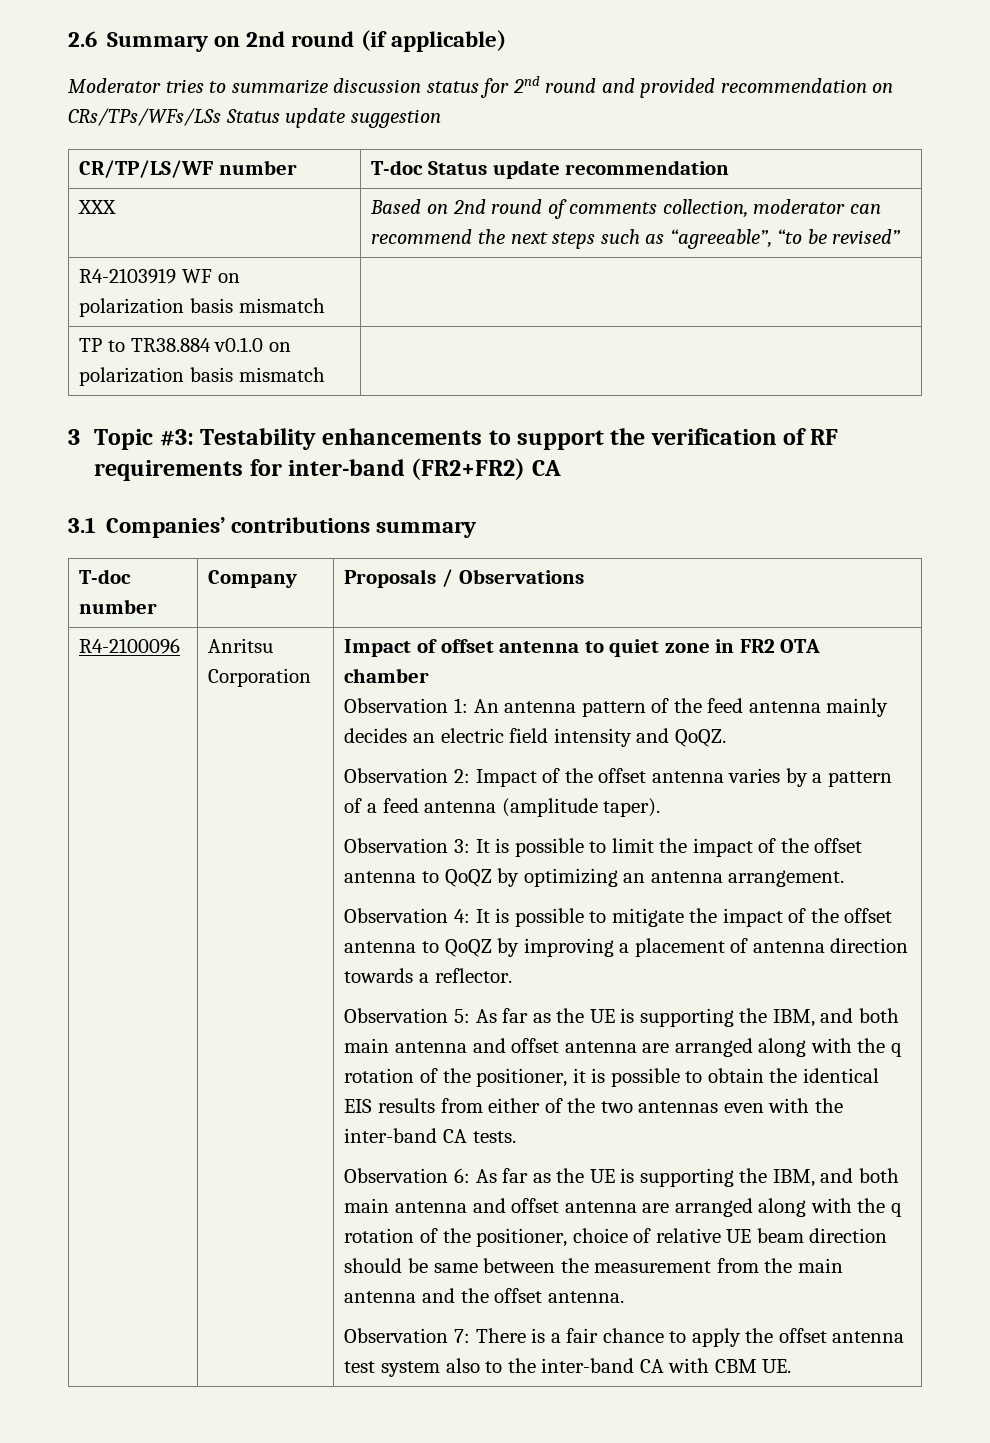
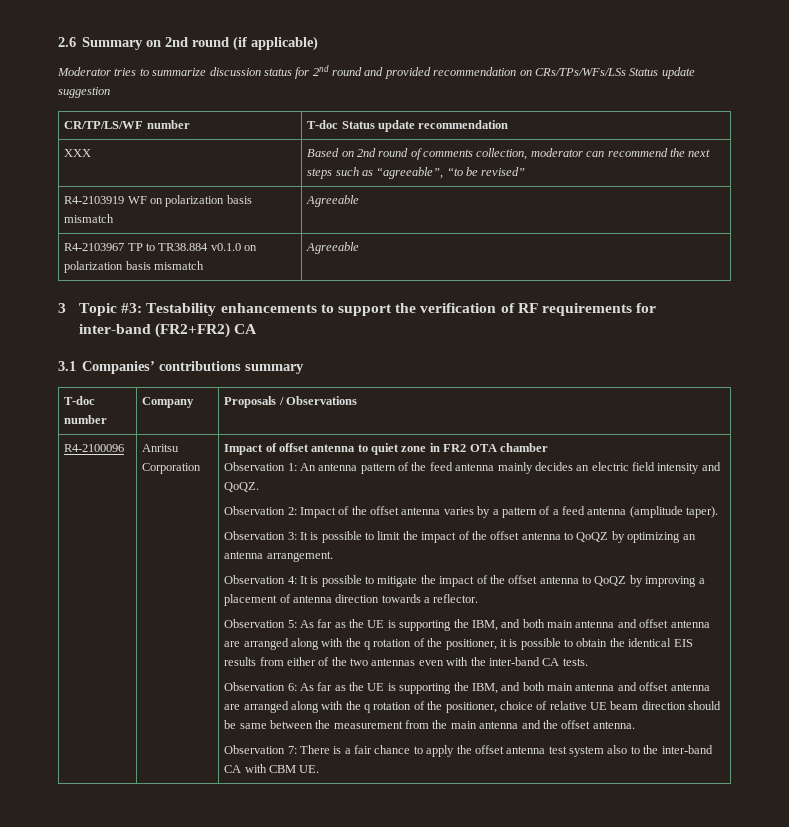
- R4-2103919 WF on polarization basis mismatch |
- TP to TR38.884 v0.1.0 on polarization basis mismatch |
+ R4-2103919 WF on polarization basis mismatch | Agreeable
+ R4-2103967 TP to TR38.884 v0.1.0 on polarization basis mismatch | Agreeable

